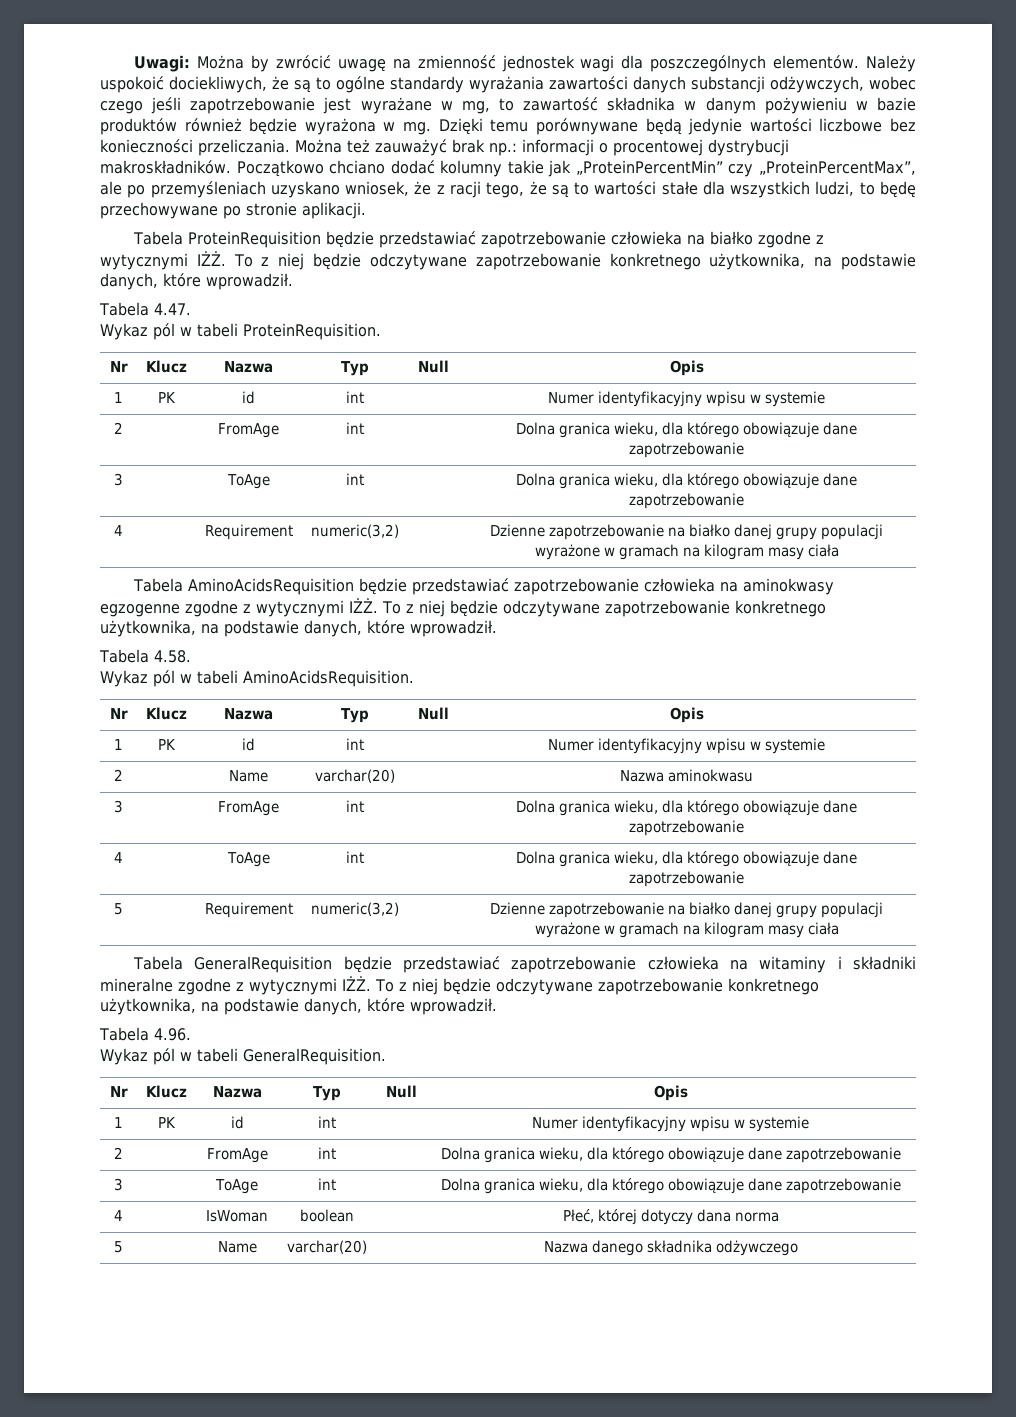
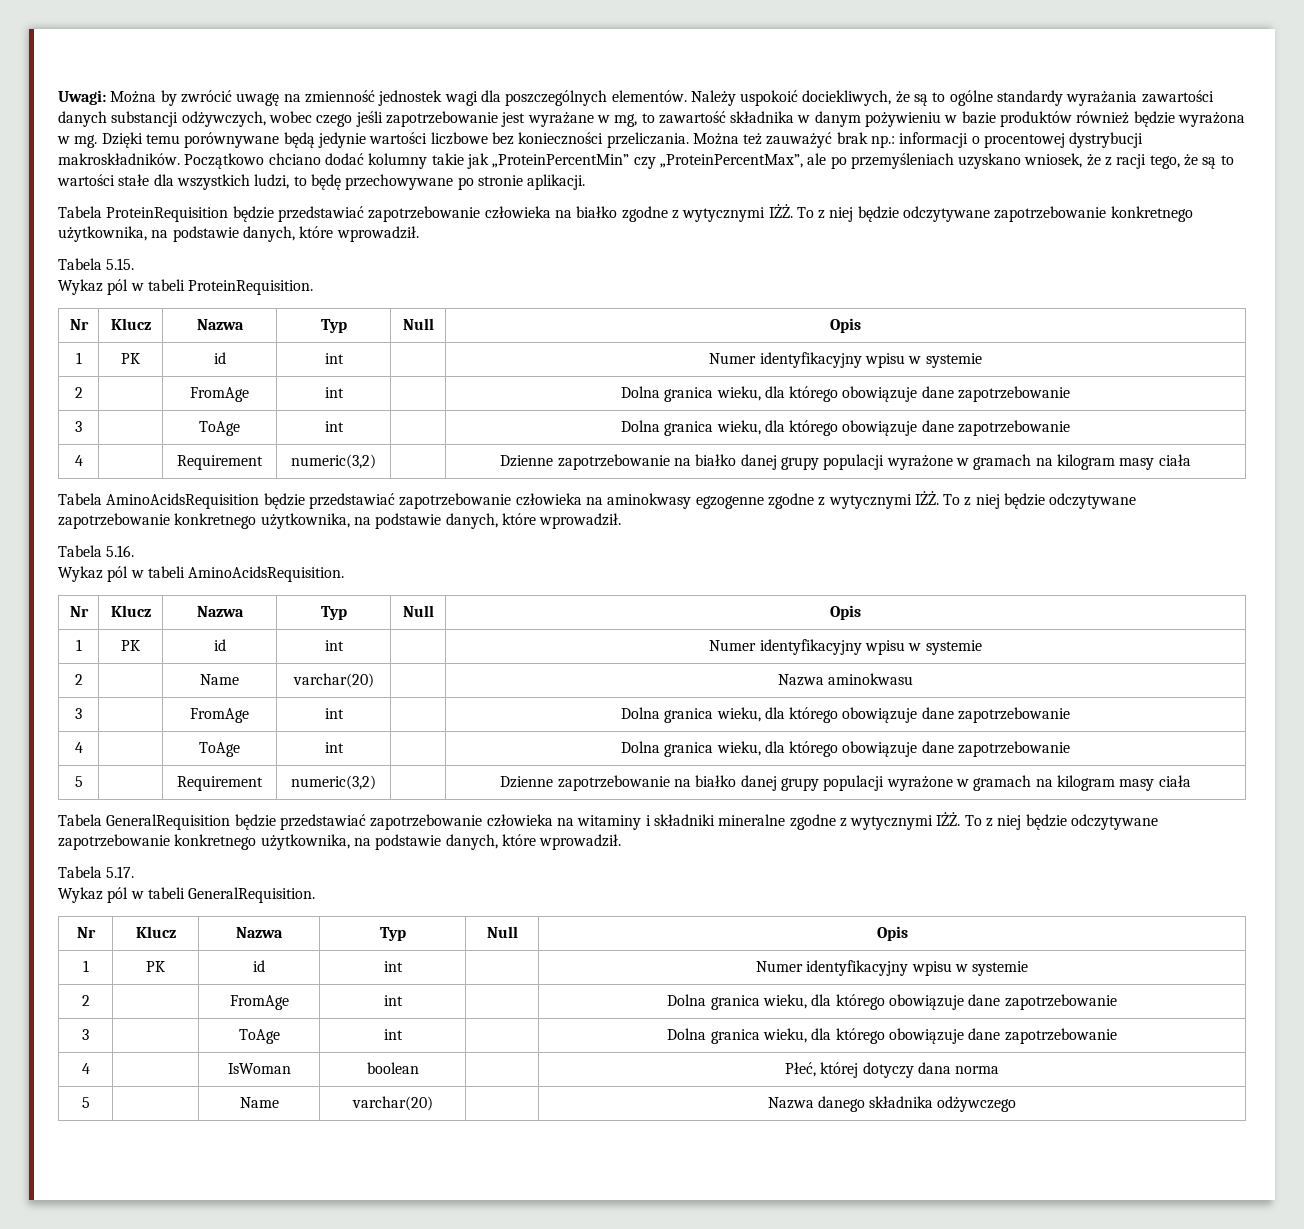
- Tabela 4.47.
+ Tabela 5.15.
- Tabela 4.58.
+ Tabela 5.16.
- Tabela 4.96.
+ Tabela 5.17.

